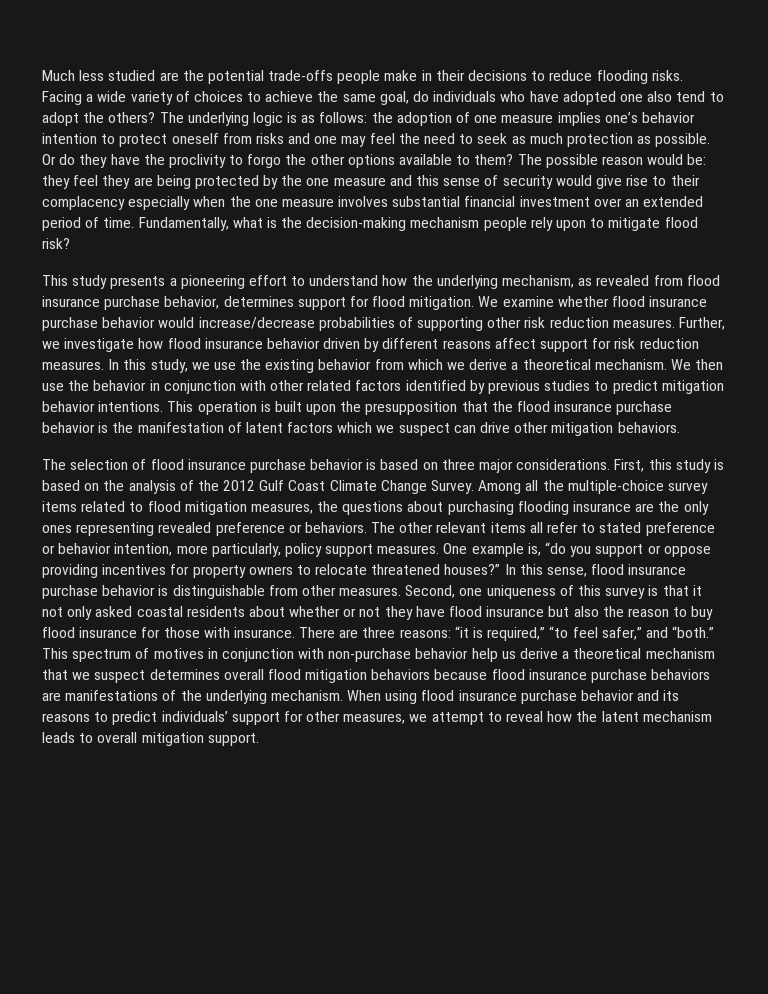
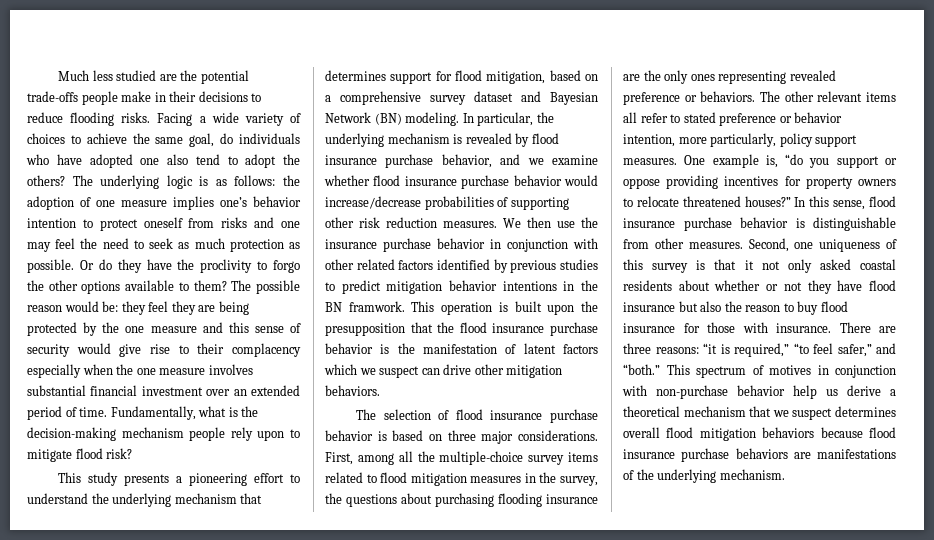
- This study presents a pioneering effort to understand how the underlying mechanism, as revealed from flood insurance purchase behavior, determines support for flood mitigation. We examine whether flood insurance purchase behavior would increase/decrease probabilities of supporting other risk reduction measures.
+ This study presents a pioneering effort to understand the underlying mechanism that determines support for flood mitigation, based on a comprehensive survey dataset and Bayesian Network (BN) modeling. In particular, the underlying mechanism is revealed by flood insurance purchase behavior, and we examine whether flood insurance purchase behavior would increase/decrease probabilities of supporting other risk reduction measures.
- Further, we investigate how flood insurance behavior driven by different reasons affect support for risk reduction measures. In this study, we use the existing behavior from which we derive a theoretical mechanism.
- We then use the behavior in conjunction with other related factors identified by previous studies to predict mitigation behavior intentions.
+ We then use the insurance purchase behavior in conjunction with other related factors identified by previous studies to predict mitigation behavior intentions in the BN framwork.
- First, this study is based on the analysis of the 2012 Gulf Coast Climate Change Survey. Among all the multiple-choice survey items related to flood mitigation measures, the questions about purchasing flooding insurance are the only ones representing revealed preference or behaviors.
+ First, among all the multiple-choice survey items related to flood mitigation measures in the survey, the questions about purchasing flooding insurance are the only ones representing revealed preference or behaviors.
- When using flood insurance purchase behavior and its reasons to predict individuals’ support for other measures, we attempt to reveal how the latent mechanism leads to overall mitigation support.

